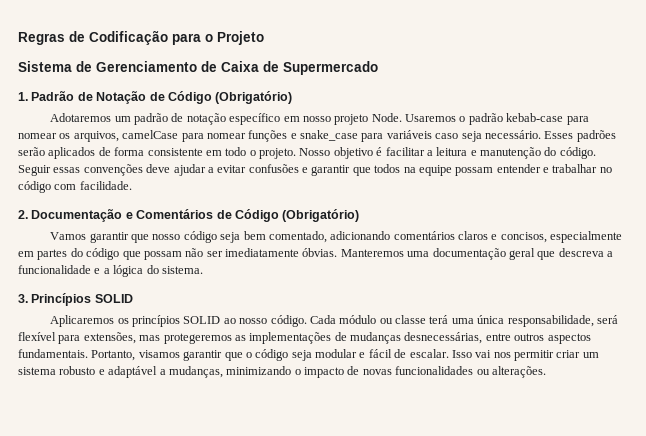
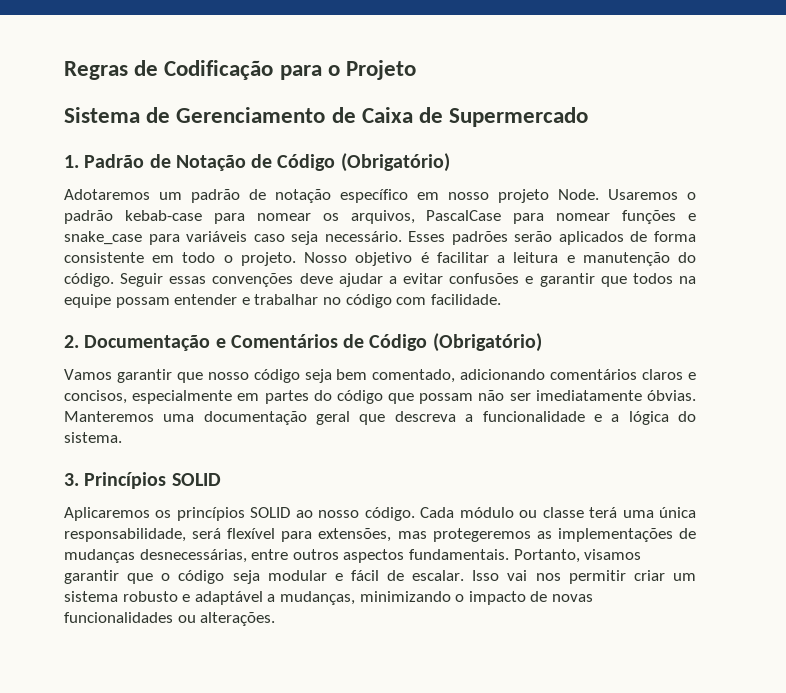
- Usaremos o padrão kebab-case para nomear os arquivos, camelCase para nomear funções e snake_case para variáveis caso seja necessário.
+ Usaremos o padrão kebab-case para nomear os arquivos, PascalCase para nomear funções e snake_case para variáveis caso seja necessário.

